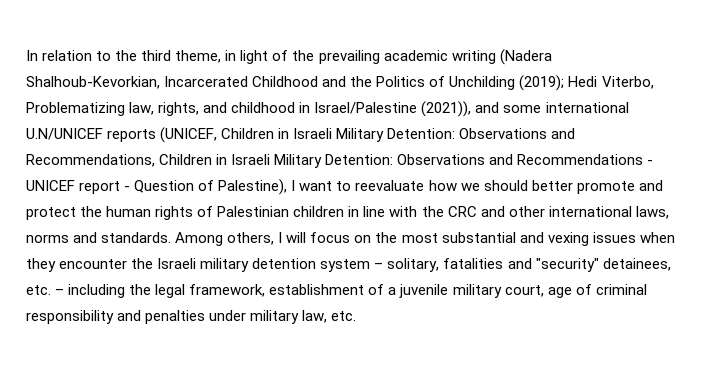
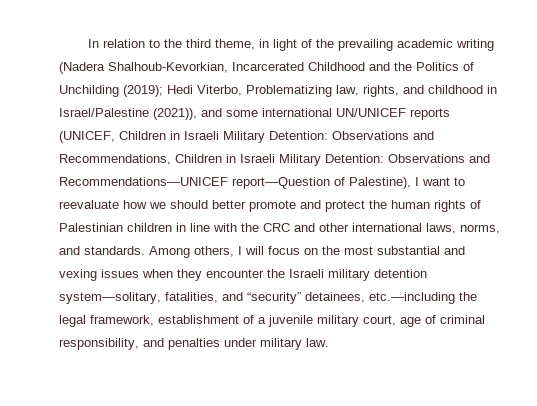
- Hedi Viterbo, Problematizing law, rights, and childhood in Israel/Palestine (2021)), and some international U.N/UNICEF reports (UNICEF, Children in Israeli Military Detention:
+ Hedi Viterbo, Problematizing law, rights, and childhood in Israel/Palestine (2021)), and some international UN/UNICEF reports (UNICEF, Children in Israeli Military Detention:
- Observations and Recommendations - UNICEF report - Question of Palestine), I want to reevaluate how we should better promote and protect the human rights of Palestinian children in line with the CRC and other international laws, norms and standards.
+ Observations and Recommendations—UNICEF report—Question of Palestine), I want to reevaluate how we should better promote and protect the human rights of Palestinian children in line with the CRC and other international laws, norms, and standards.
- Among others, I will focus on the most substantial and vexing issues when they encounter the Israeli military detention system – solitary, fatalities and "security" detainees, etc. – including the legal framework, establishment of a juvenile military court, age of criminal responsibility and penalties under military law, etc.
+ Among others, I will focus on the most substantial and vexing issues when they encounter the Israeli military detention system—solitary, fatalities, and “security” detainees, etc.—including the legal framework, establishment of a juvenile military court, age of criminal responsibility, and penalties under military law.

